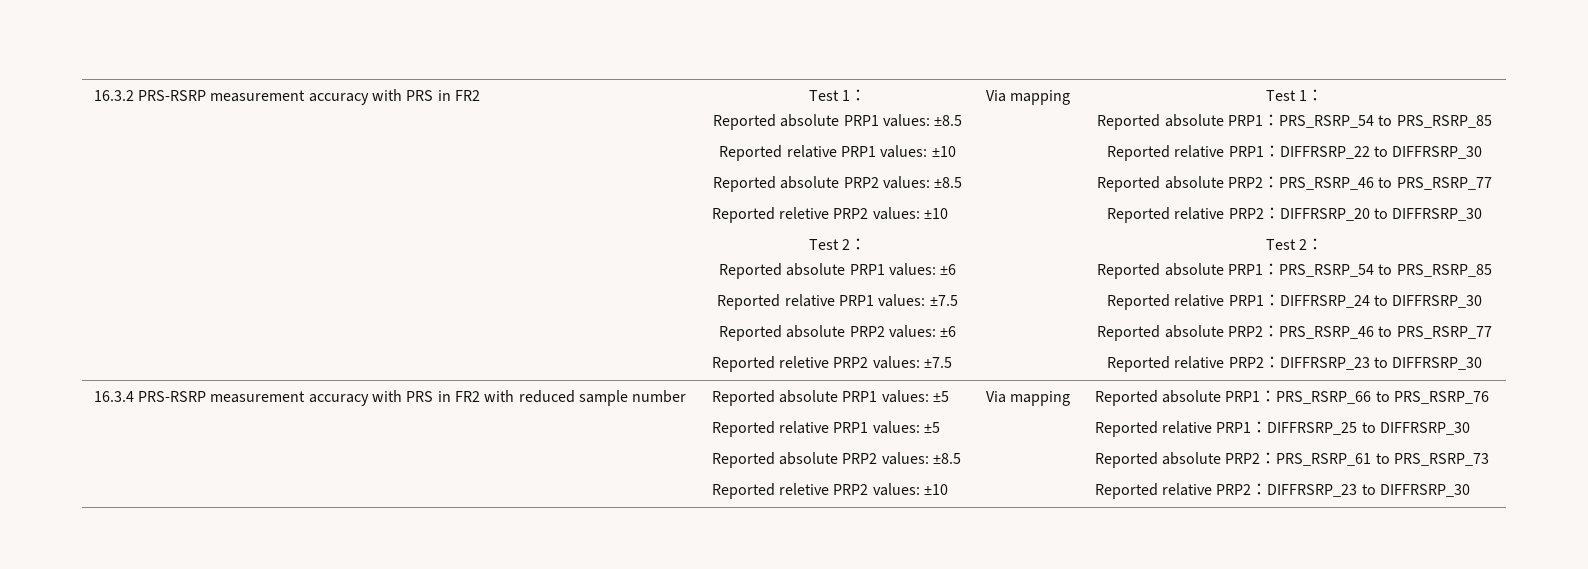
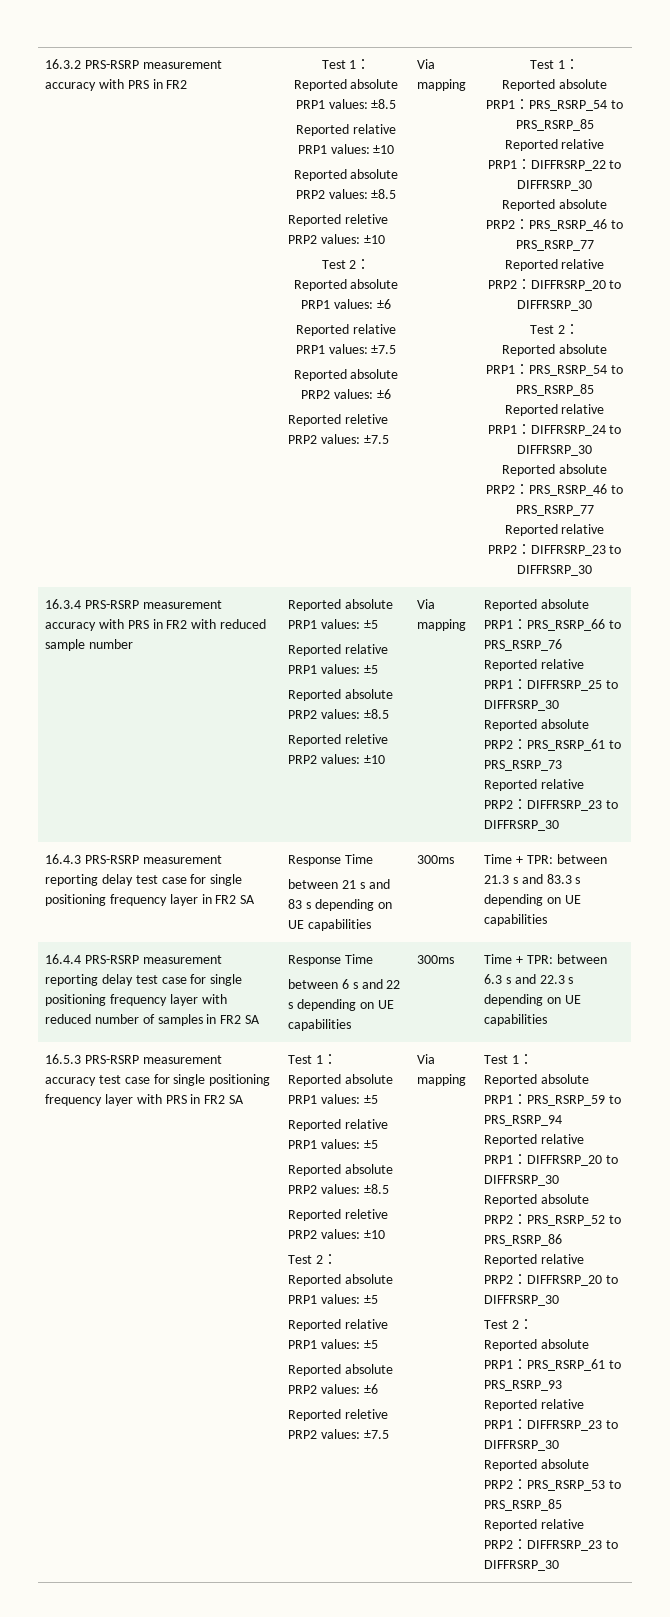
+ 16.4.3 PRS-RSRP measurement reporting delay test case for single positioning frequency layer in FR2 SA | Response Time
+ between 21 s and 83 s depending on UE capabilities | 300ms | Time + TPR: between 21.3 s and 83.3 s depending on UE capabilities
+ 16.4.4 PRS-RSRP measurement reporting delay test case for single positioning frequency layer with reduced number of samples in FR2 SA | Response Time
+ between 6 s and 22 s depending on UE capabilities | 300ms | Time + TPR: between 6.3 s and 22.3 s depending on UE capabilities
+ 16.5.3 PRS-RSRP measurement accuracy test case for single positioning frequency layer with PRS in FR2 SA | Test 1：
+ Reported absolute PRP1 values: ±5
+ Reported relative PRP1 values: ±5
+ Reported absolute PRP2 values: ±8.5
+ Reported reletive PRP2 values: ±10
+ Test 2：
+ Reported absolute PRP1 values: ±5
+ Reported relative PRP1 values: ±5
+ Reported absolute PRP2 values: ±6
+ Reported reletive PRP2 values: ±7.5 | Via mapping | Test 1：
+ Reported absolute PRP1：PRS_RSRP_59 to PRS_RSRP_94
+ Reported relative PRP1：DIFFRSRP_20 to DIFFRSRP_30
+ Reported absolute PRP2：PRS_RSRP_52 to PRS_RSRP_86
+ Reported relative PRP2：DIFFRSRP_20 to DIFFRSRP_30
+ Test 2：
+ Reported absolute PRP1：PRS_RSRP_61 to PRS_RSRP_93
+ Reported relative PRP1：DIFFRSRP_23 to DIFFRSRP_30
+ Reported absolute PRP2：PRS_RSRP_53 to PRS_RSRP_85
+ Reported relative PRP2：DIFFRSRP_23 to DIFFRSRP_30

